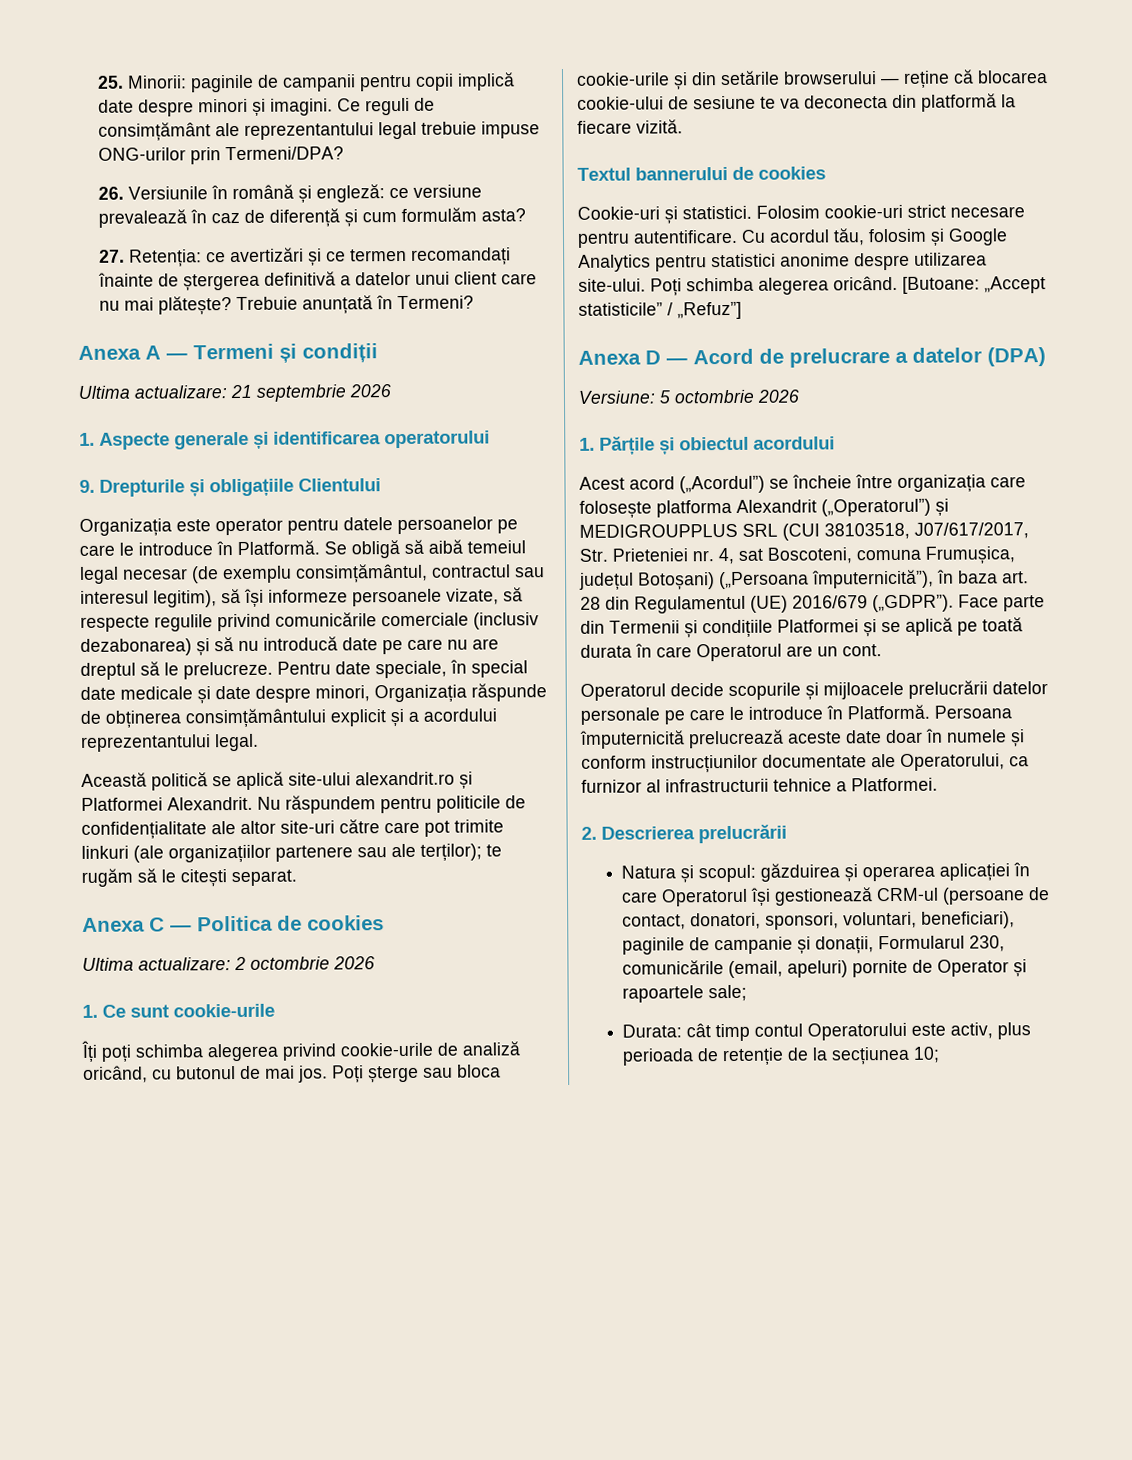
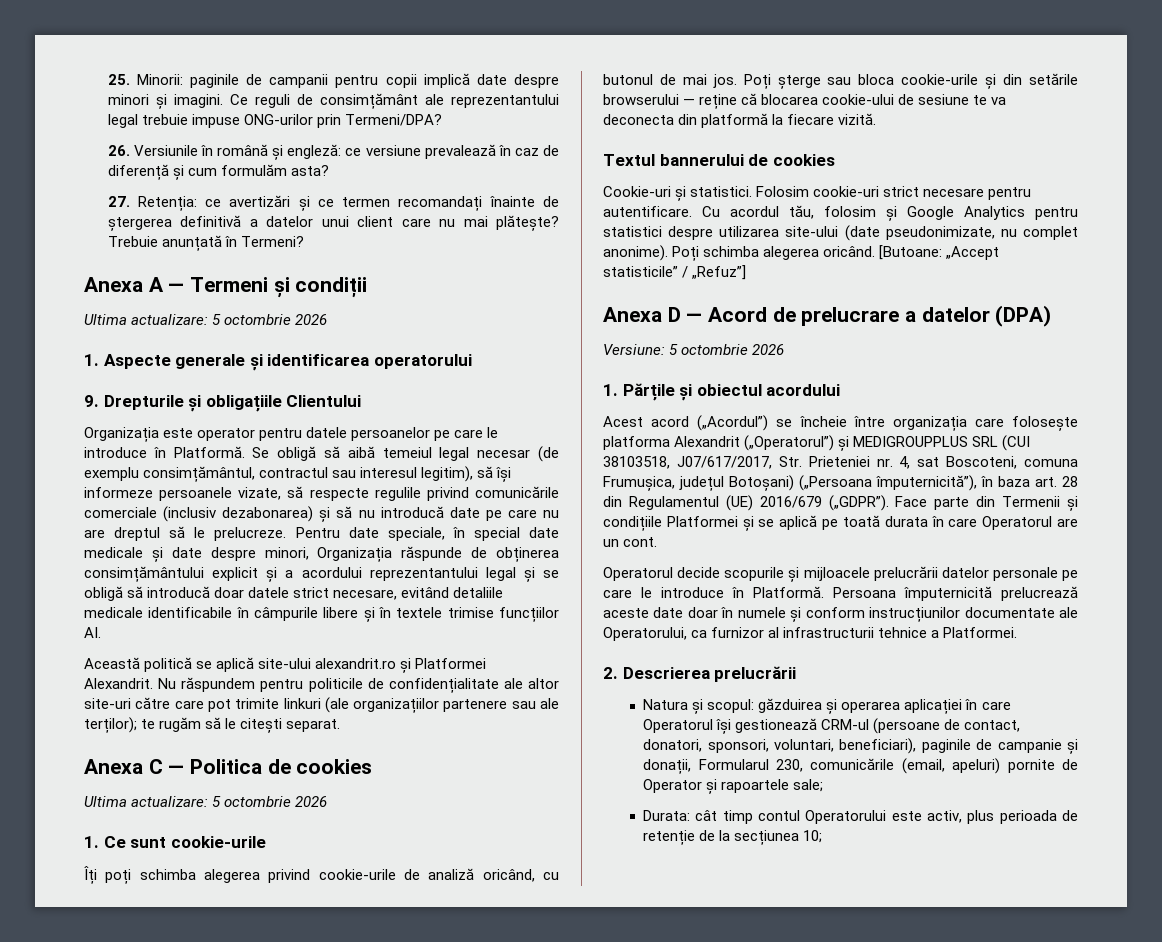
  Anexa A — Termeni și condiții
- Ultima actualizare: 21 septembrie 2026
+ Ultima actualizare: 5 octombrie 2026
- Pentru date speciale, în special date medicale și date despre minori, Organizația răspunde de obținerea consimțământului explicit și a acordului reprezentantului legal.
+ Pentru date speciale, în special date medicale și date despre minori, Organizația răspunde de obținerea consimțământului explicit și a acordului reprezentantului legal și se obligă să introducă doar datele strict necesare, evitând detaliile medicale identificabile în câmpurile libere și în textele trimise funcțiilor AI.
  Anexa C — Politica de cookies
- Ultima actualizare: 2 octombrie 2026
+ Ultima actualizare: 5 octombrie 2026
- Cu acordul tău, folosim și Google Analytics pentru statistici anonime despre utilizarea site-ului.
+ Cu acordul tău, folosim și Google Analytics pentru statistici despre utilizarea site-ului (date pseudonimizate, nu complet anonime).

